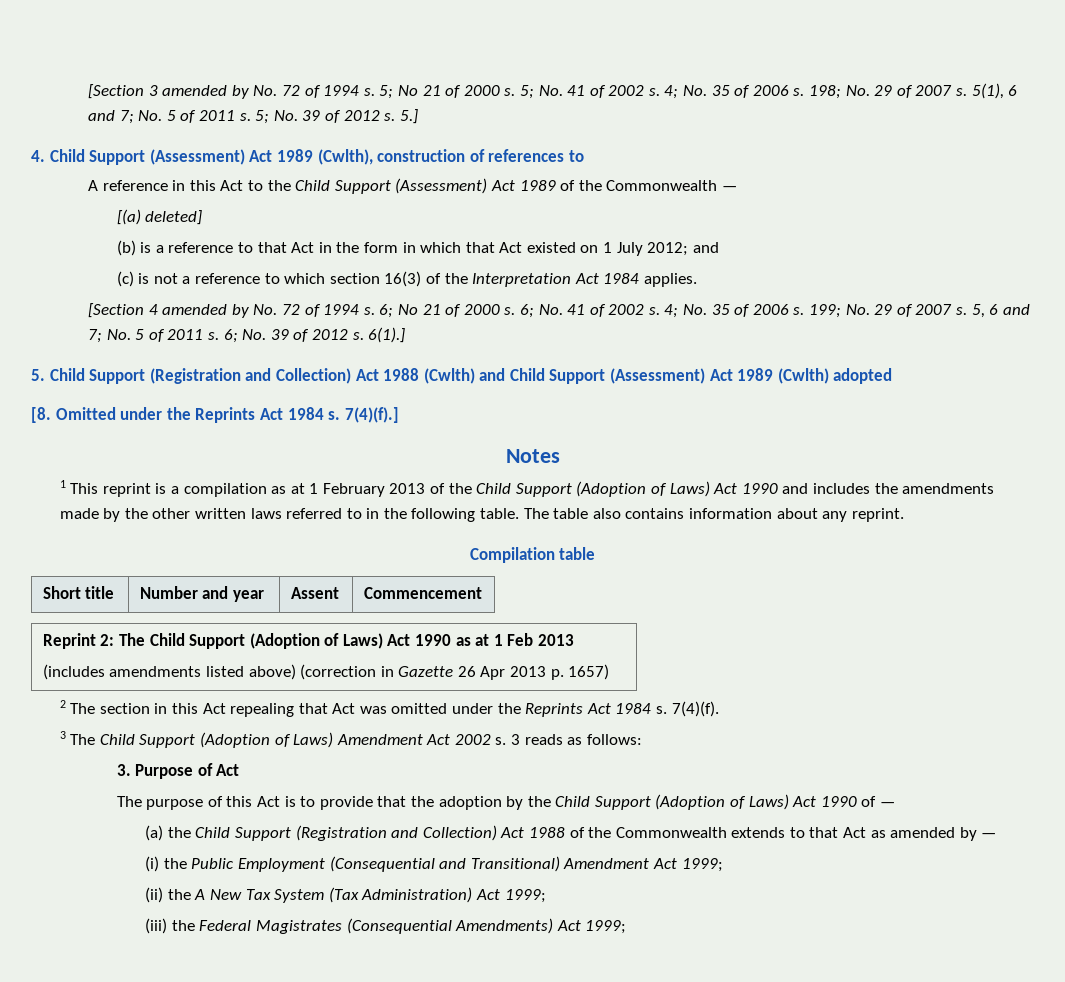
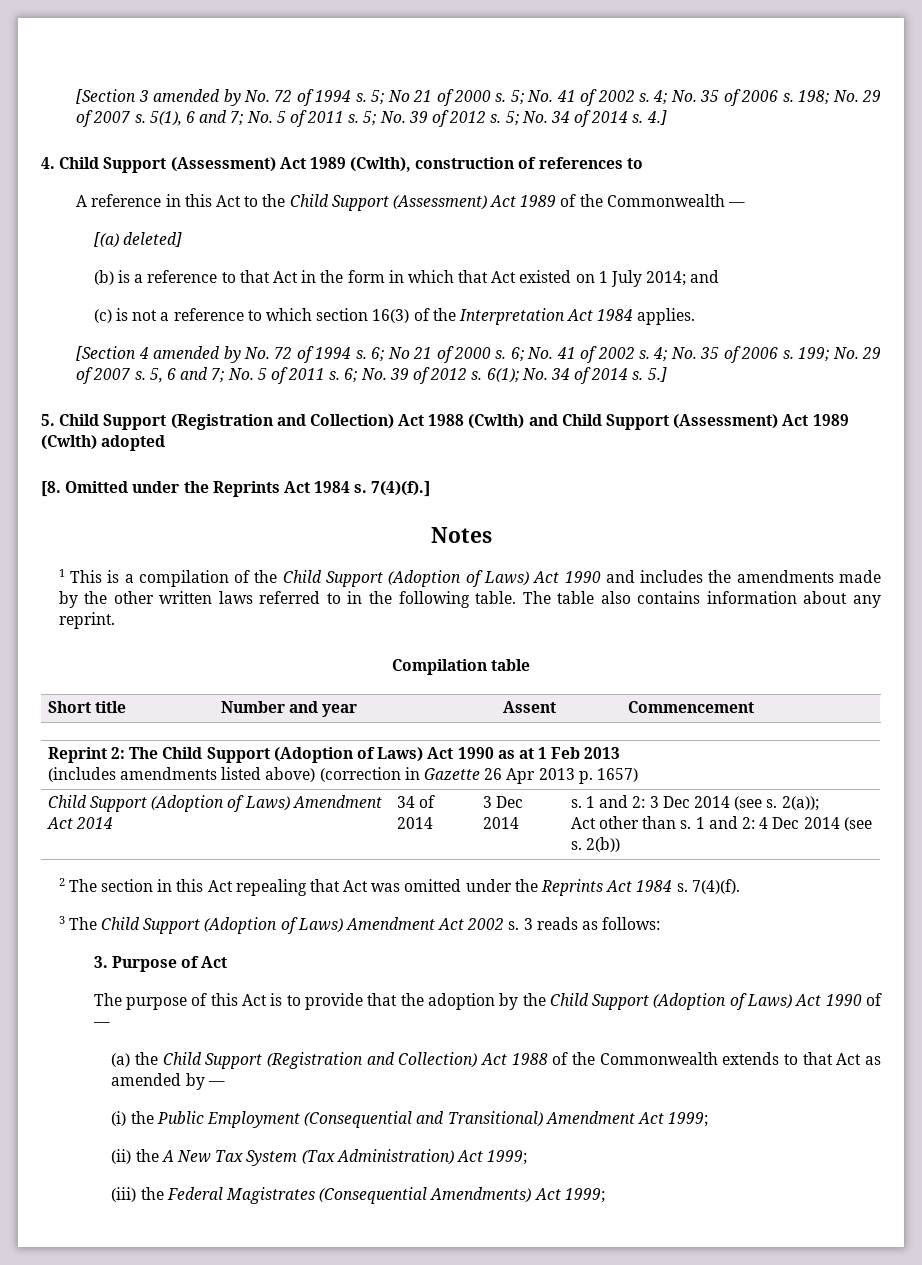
- 5.]
+ 5; No. 34 of 2014 s. 4.]
- (b) is a reference to that Act in the form in which that Act existed on 1 July 2012; and
+ (b) is a reference to that Act in the form in which that Act existed on 1 July 2014; and
- 6(1).]
+ 6(1); No. 34 of 2014 s. 5.]
- 1 This reprint is a compilation as at 1 February 2013 of the Child Support (Adoption of Laws) Act 1990 and includes the amendments made by the other written laws referred to in the following table.
+ 1 This is a compilation of the Child Support (Adoption of Laws) Act 1990 and includes the amendments made by the other written laws referred to in the following table.
+ Child Support (Adoption of Laws) Amendment Act 2014 | 34 of 2014 | 3 Dec 2014 | s. 1 and 2: 3 Dec 2014 (see s. 2(a));
+ Act other than s. 1 and 2: 4 Dec 2014 (see s. 2(b))

